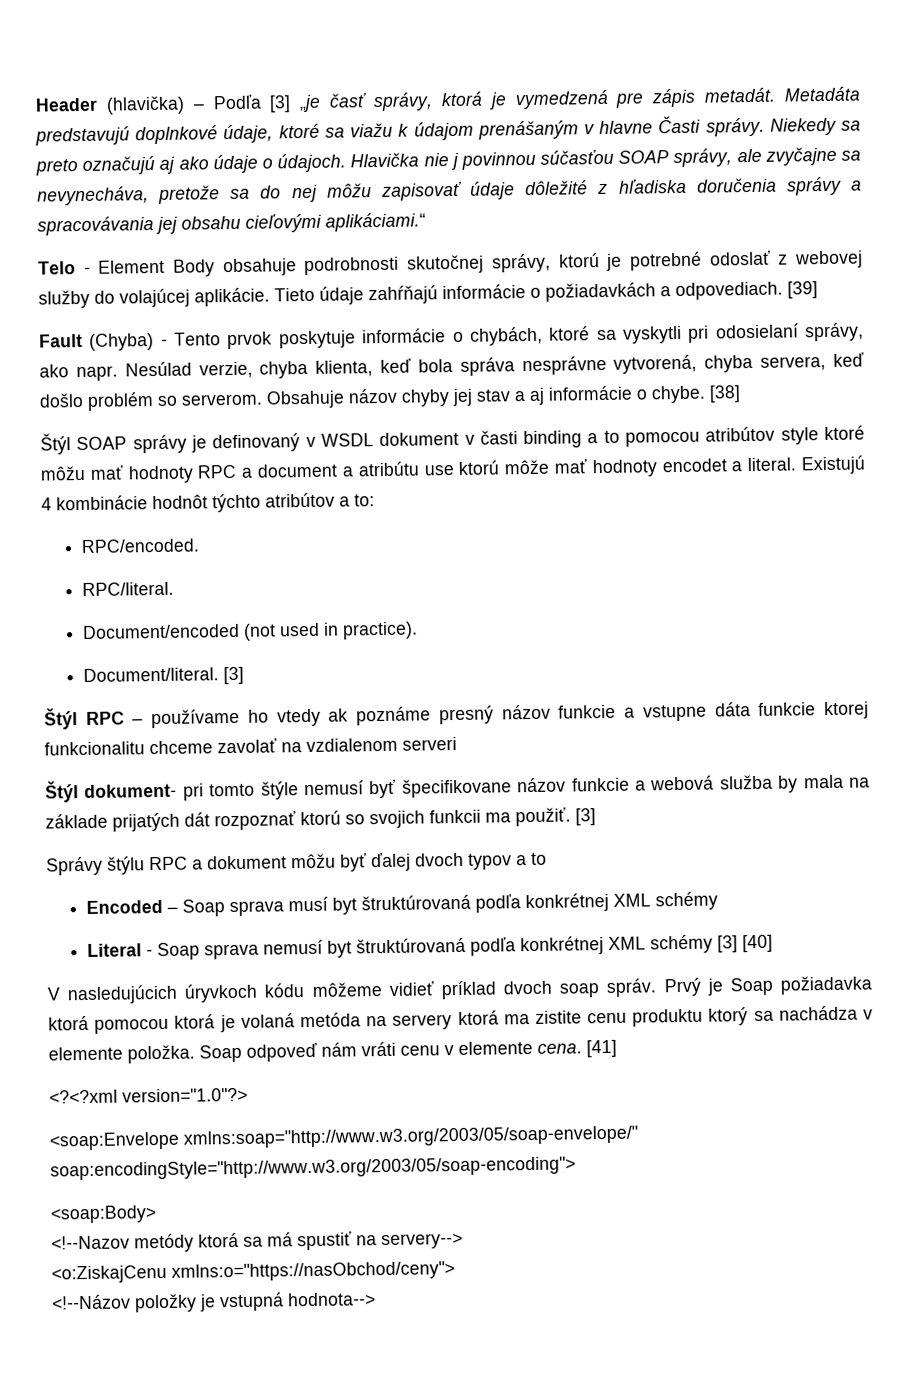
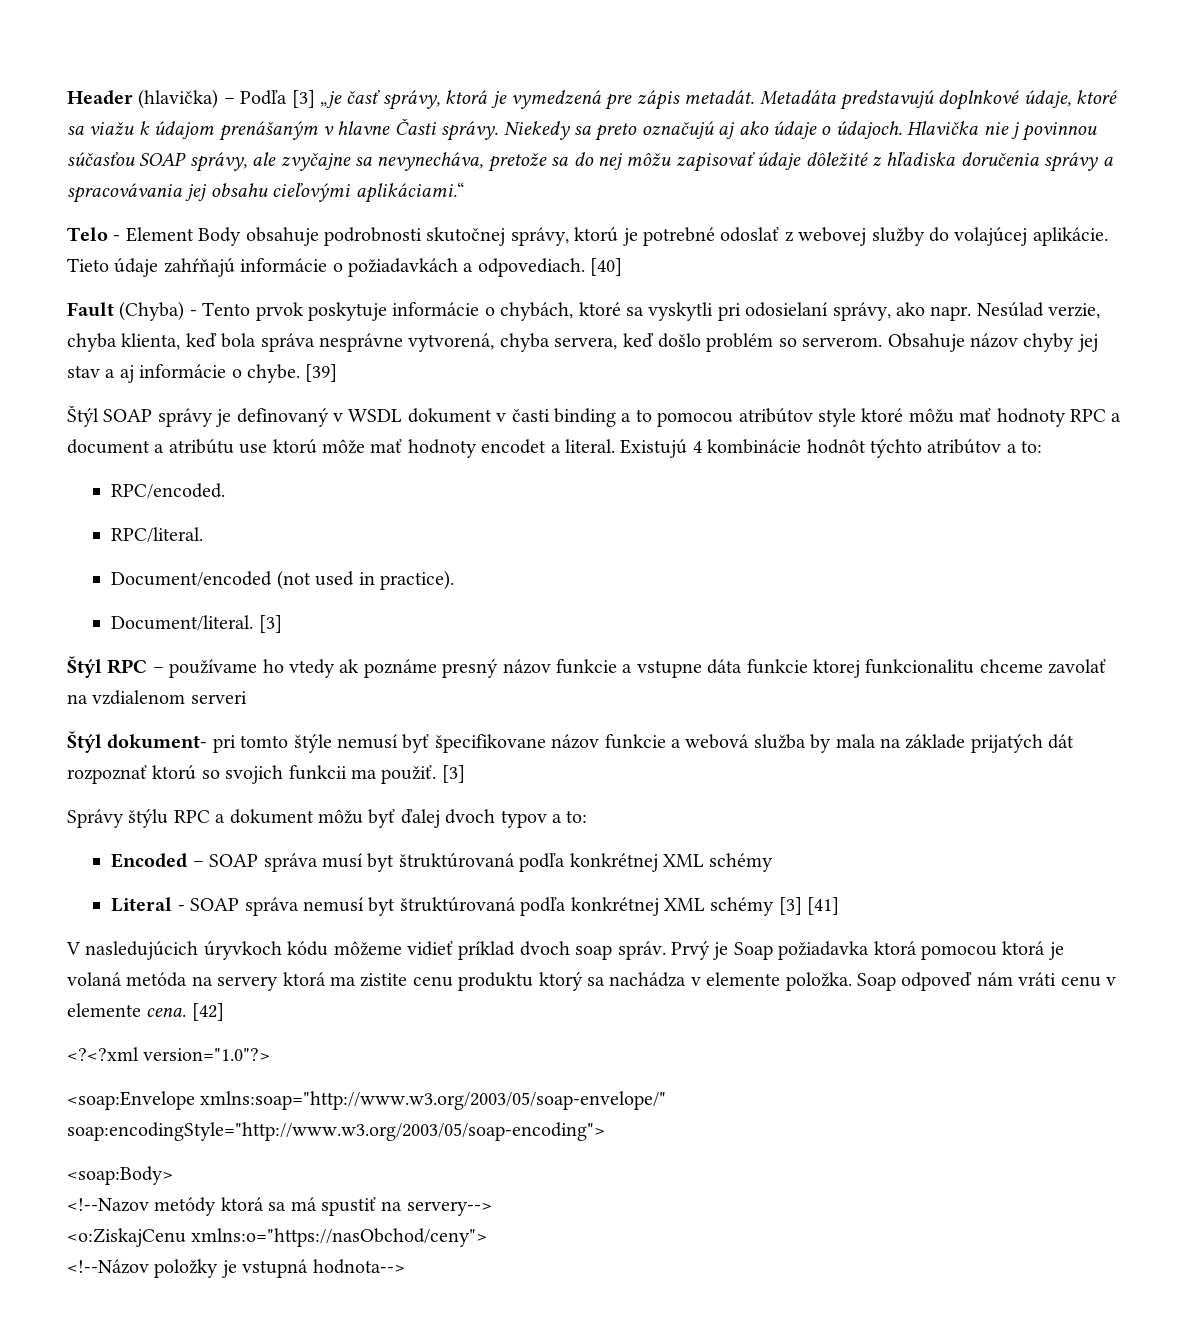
- [39]
+ [40]
- [38]
+ [39]
- Správy štýlu RPC a dokument môžu byť ďalej dvoch typov a to
+ Správy štýlu RPC a dokument môžu byť ďalej dvoch typov a to:
- Encoded – Soap sprava musí byt štruktúrovaná podľa konkrétnej XML schémy
+ Encoded – SOAP správa musí byt štruktúrovaná podľa konkrétnej XML schémy
- Literal - Soap sprava nemusí byt štruktúrovaná podľa konkrétnej XML schémy [3] [40]
+ Literal - SOAP správa nemusí byt štruktúrovaná podľa konkrétnej XML schémy [3] [41]
- [41]
+ [42]

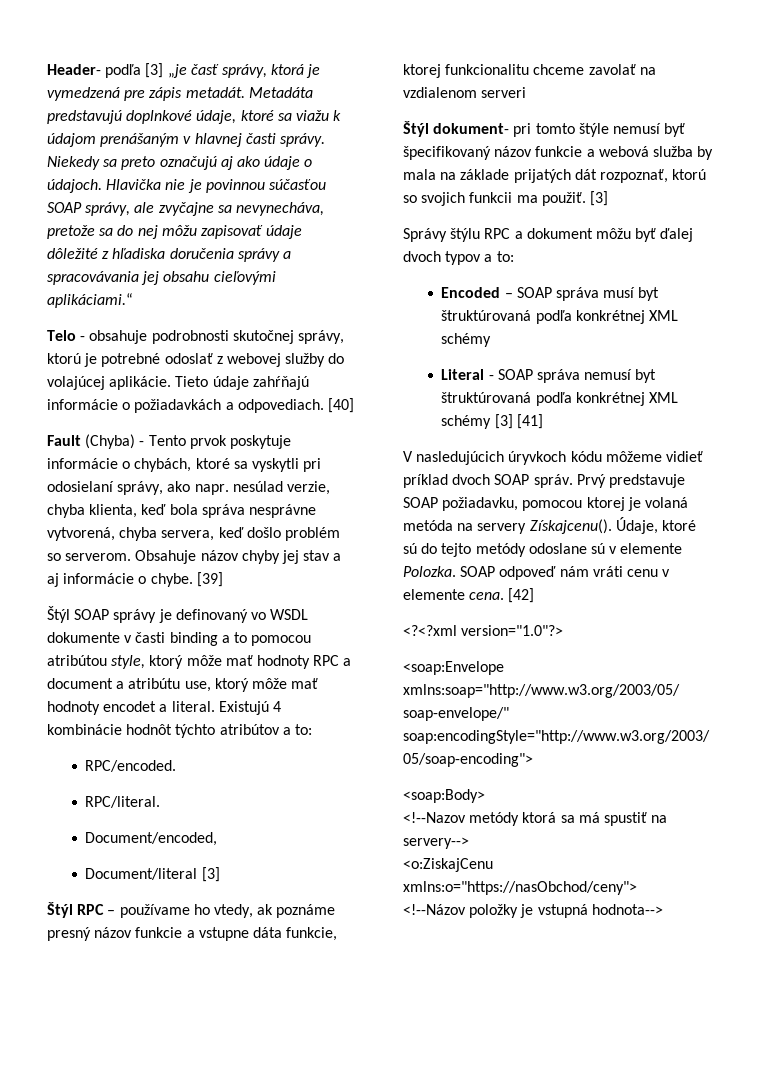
- Header (hlavička) – Podľa [3] „je časť správy, ktorá je vymedzená pre zápis metadát.
+ Header- podľa [3] „je časť správy, ktorá je vymedzená pre zápis metadát.
- Metadáta predstavujú doplnkové údaje, ktoré sa viažu k údajom prenášaným v hlavne Časti správy.
+ Metadáta predstavujú doplnkové údaje, ktoré sa viažu k údajom prenášaným v hlavnej časti správy.
- Hlavička nie j povinnou súčasťou SOAP správy, ale zvyčajne sa nevynecháva, pretože sa do nej môžu zapisovať údaje dôležité z hľadiska doručenia správy a spracovávania jej obsahu cieľovými aplikáciami.“
+ Hlavička nie je povinnou súčasťou SOAP správy, ale zvyčajne sa nevynecháva, pretože sa do nej môžu zapisovať údaje dôležité z hľadiska doručenia správy a spracovávania jej obsahu cieľovými aplikáciami.“
- Telo - Element Body obsahuje podrobnosti skutočnej správy, ktorú je potrebné odoslať z webovej služby do volajúcej aplikácie.
+ Telo - obsahuje podrobnosti skutočnej správy, ktorú je potrebné odoslať z webovej služby do volajúcej aplikácie.
- Fault (Chyba) - Tento prvok poskytuje informácie o chybách, ktoré sa vyskytli pri odosielaní správy, ako napr. Nesúlad verzie, chyba klienta, keď bola správa nesprávne vytvorená, chyba servera, keď došlo problém so serverom.
+ Fault (Chyba) - Tento prvok poskytuje informácie o chybách, ktoré sa vyskytli pri odosielaní správy, ako napr. nesúlad verzie, chyba klienta, keď bola správa nesprávne vytvorená, chyba servera, keď došlo problém so serverom.
- Štýl SOAP správy je definovaný v WSDL dokument v časti binding a to pomocou atribútov style ktoré môžu mať hodnoty RPC a document a atribútu use ktorú môže mať hodnoty encodet a literal.
+ Štýl SOAP správy je definovaný vo WSDL dokumente v časti binding a to pomocou atribútou style, ktorý môže mať hodnoty RPC a document a atribútu use, ktorý môže mať hodnoty encodet a literal.
- Document/encoded (not used in practice).
- Document/literal. [3]
+ Document/encoded,
+ Document/literal [3]
- Štýl RPC – používame ho vtedy ak poznáme presný názov funkcie a vstupne dáta funkcie ktorej funkcionalitu chceme zavolať na vzdialenom serveri
+ Štýl RPC – používame ho vtedy, ak poznáme presný názov funkcie a vstupne dáta funkcie, ktorej funkcionalitu chceme zavolať na vzdialenom serveri
- Štýl dokument- pri tomto štýle nemusí byť špecifikovane názov funkcie a webová služba by mala na základe prijatých dát rozpoznať ktorú so svojich funkcii ma použiť.
+ Štýl dokument- pri tomto štýle nemusí byť špecifikovaný názov funkcie a webová služba by mala na základe prijatých dát rozpoznať, ktorú so svojich funkcii ma použiť.
- V nasledujúcich úryvkoch kódu môžeme vidieť príklad dvoch soap správ.
+ V nasledujúcich úryvkoch kódu môžeme vidieť príklad dvoch SOAP správ.
- Prvý je Soap požiadavka ktorá pomocou ktorá je volaná metóda na servery ktorá ma zistite cenu produktu ktorý sa nachádza v elemente položka. Soap odpoveď nám vráti cenu v elemente cena.
+ Prvý predstavuje SOAP požiadavku, pomocou ktorej je volaná metóda na servery Získajcenu(). Údaje, ktoré sú do tejto metódy odoslane sú v elemente Polozka. SOAP odpoveď nám vráti cenu v elemente cena.

